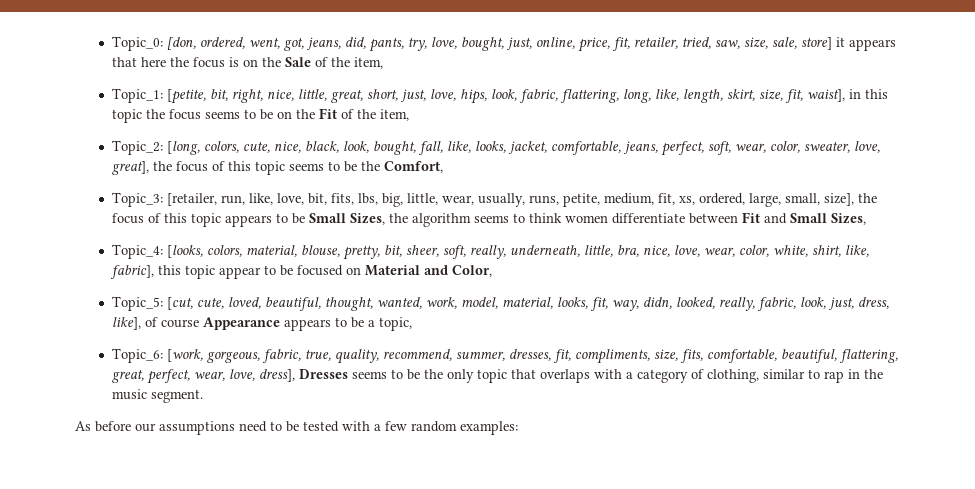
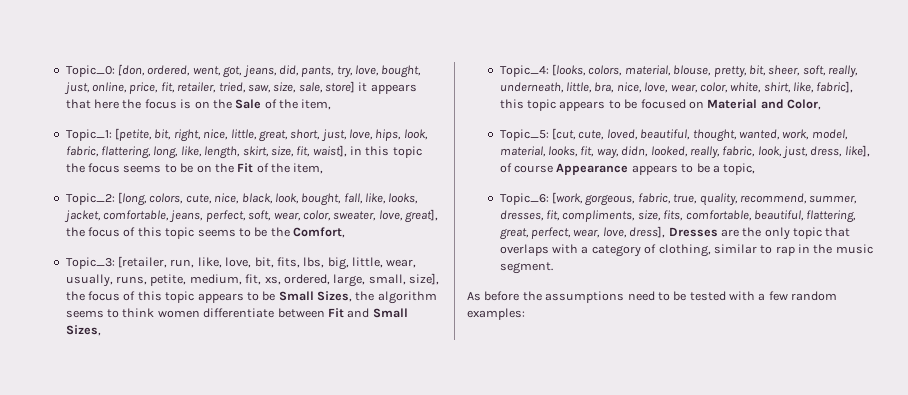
- Topic_4: [looks, colors, material, blouse, pretty, bit, sheer, soft, really, underneath, little, bra, nice, love, wear, color, white, shirt, like, fabric], this topic appear to be focused on Material and Color,
+ Topic_4: [looks, colors, material, blouse, pretty, bit, sheer, soft, really, underneath, little, bra, nice, love, wear, color, white, shirt, like, fabric], this topic appears to be focused on Material and Color,
- Topic_6: [work, gorgeous, fabric, true, quality, recommend, summer, dresses, fit, compliments, size, fits, comfortable, beautiful, flattering, great, perfect, wear, love, dress], Dresses seems to be the only topic that overlaps with a category of clothing, similar to rap in the music segment.
+ Topic_6: [work, gorgeous, fabric, true, quality, recommend, summer, dresses, fit, compliments, size, fits, comfortable, beautiful, flattering, great, perfect, wear, love, dress], Dresses are the only topic that overlaps with a category of clothing, similar to rap in the music segment.
- As before our assumptions need to be tested with a few random examples:
+ As before the assumptions need to be tested with a few random examples:

